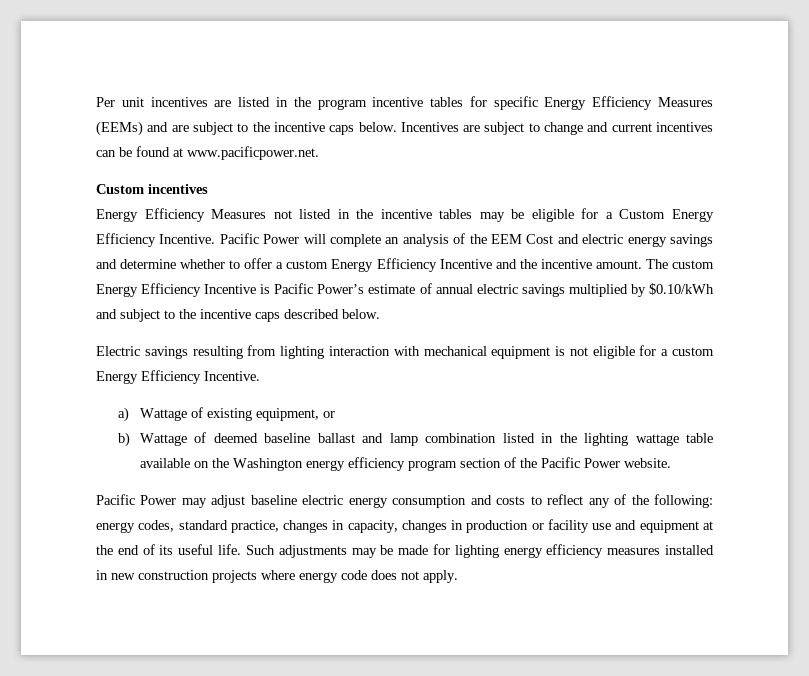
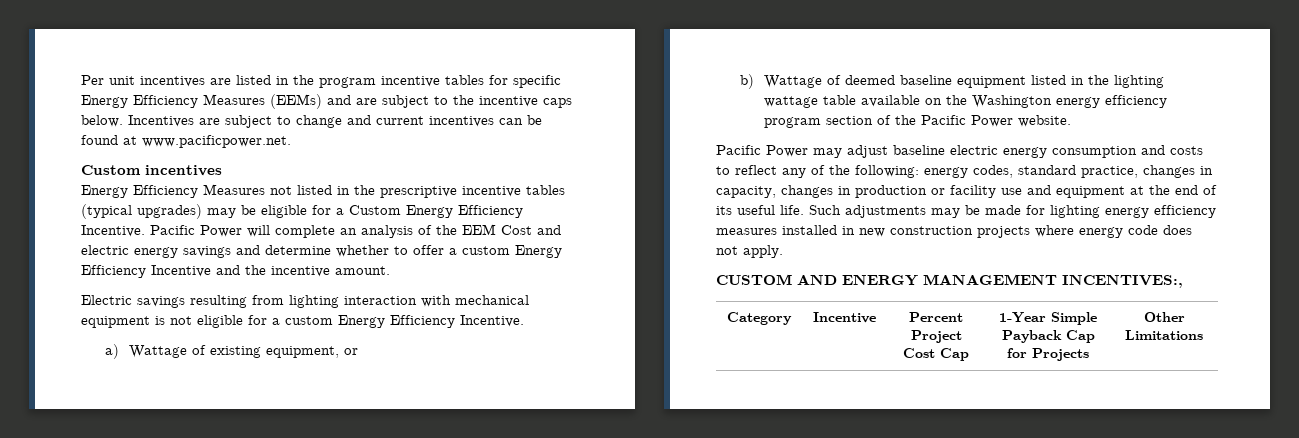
- Energy Efficiency Measures not listed in the incentive tables may be eligible for a Custom Energy Efficiency Incentive.
+ Energy Efficiency Measures not listed in the prescriptive incentive tables (typical upgrades) may be eligible for a Custom Energy Efficiency Incentive.
- The custom Energy Efficiency Incentive is Pacific Power’s estimate of annual electric savings multiplied by $0.10/kWh and subject to the incentive caps described below.
- b) Wattage of deemed baseline ballast and lamp combination listed in the lighting wattage table available on the Washington energy efficiency program section of the Pacific Power website.
+ b) Wattage of deemed baseline equipment listed in the lighting wattage table available on the Washington energy efficiency program section of the Pacific Power website.
+ CUSTOM AND ENERGY MANAGEMENT INCENTIVES:,
+ Category | Incentive | Percent Project Cost Cap | 1-Year Simple Payback Cap for Projects | Other Limitations

